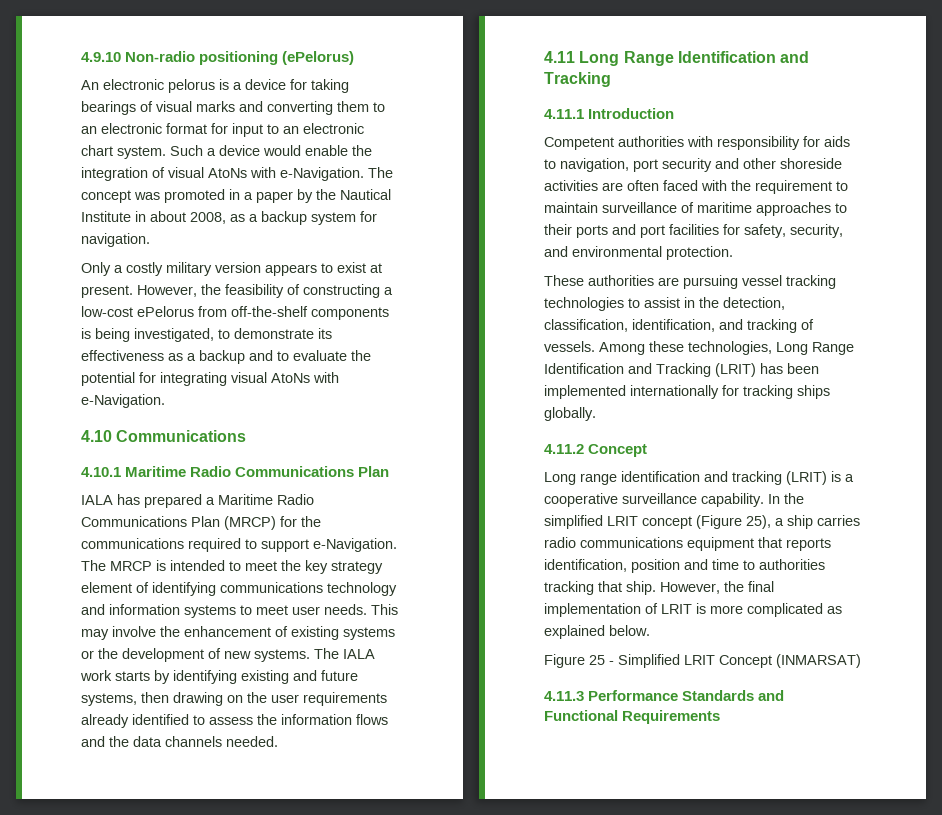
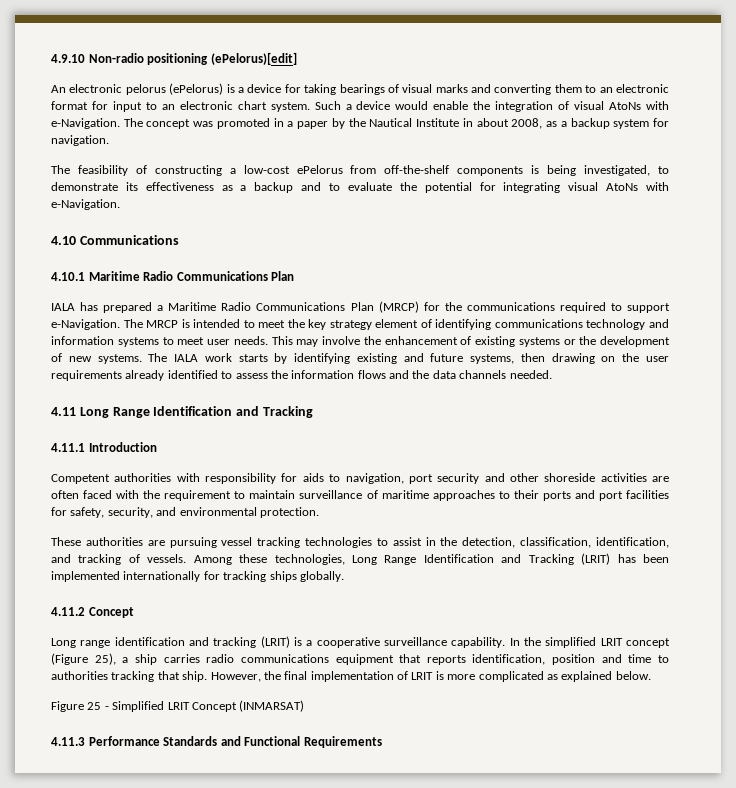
- 4.9.10 Non-radio positioning (ePelorus)
+ 4.9.10 Non-radio positioning (ePelorus)[edit]
- An electronic pelorus is a device for taking bearings of visual marks and converting them to an electronic format for input to an electronic chart system.
+ An electronic pelorus (ePelorus) is a device for taking bearings of visual marks and converting them to an electronic format for input to an electronic chart system.
- Only a costly military version appears to exist at present. However, the feasibility of constructing a low-cost ePelorus from off-the-shelf components is being investigated, to demonstrate its effectiveness as a backup and to evaluate the potential for integrating visual AtoNs with e-Navigation.
+ The feasibility of constructing a low-cost ePelorus from off-the-shelf components is being investigated, to demonstrate its effectiveness as a backup and to evaluate the potential for integrating visual AtoNs with e-Navigation.

